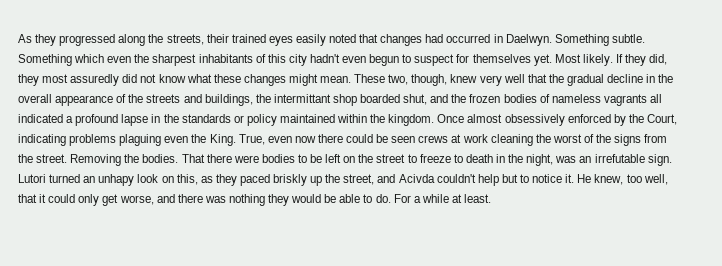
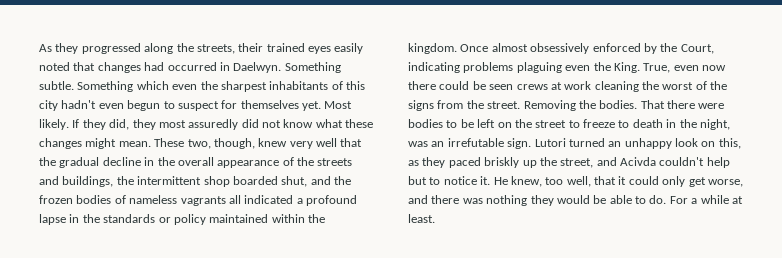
- These two, though, knew very well that the gradual decline in the overall appearance of the streets and buildings, the intermittant shop boarded shut, and the frozen bodies of nameless vagrants all indicated a profound lapse in the standards or policy maintained within the kingdom.
+ These two, though, knew very well that the gradual decline in the overall appearance of the streets and buildings, the intermittent shop boarded shut, and the frozen bodies of nameless vagrants all indicated a profound lapse in the standards or policy maintained within the kingdom.
- Lutori turned an unhapy look on this, as they paced briskly up the street, and Acivda couldn't help but to notice it.
+ Lutori turned an unhappy look on this, as they paced briskly up the street, and Acivda couldn't help but to notice it.

